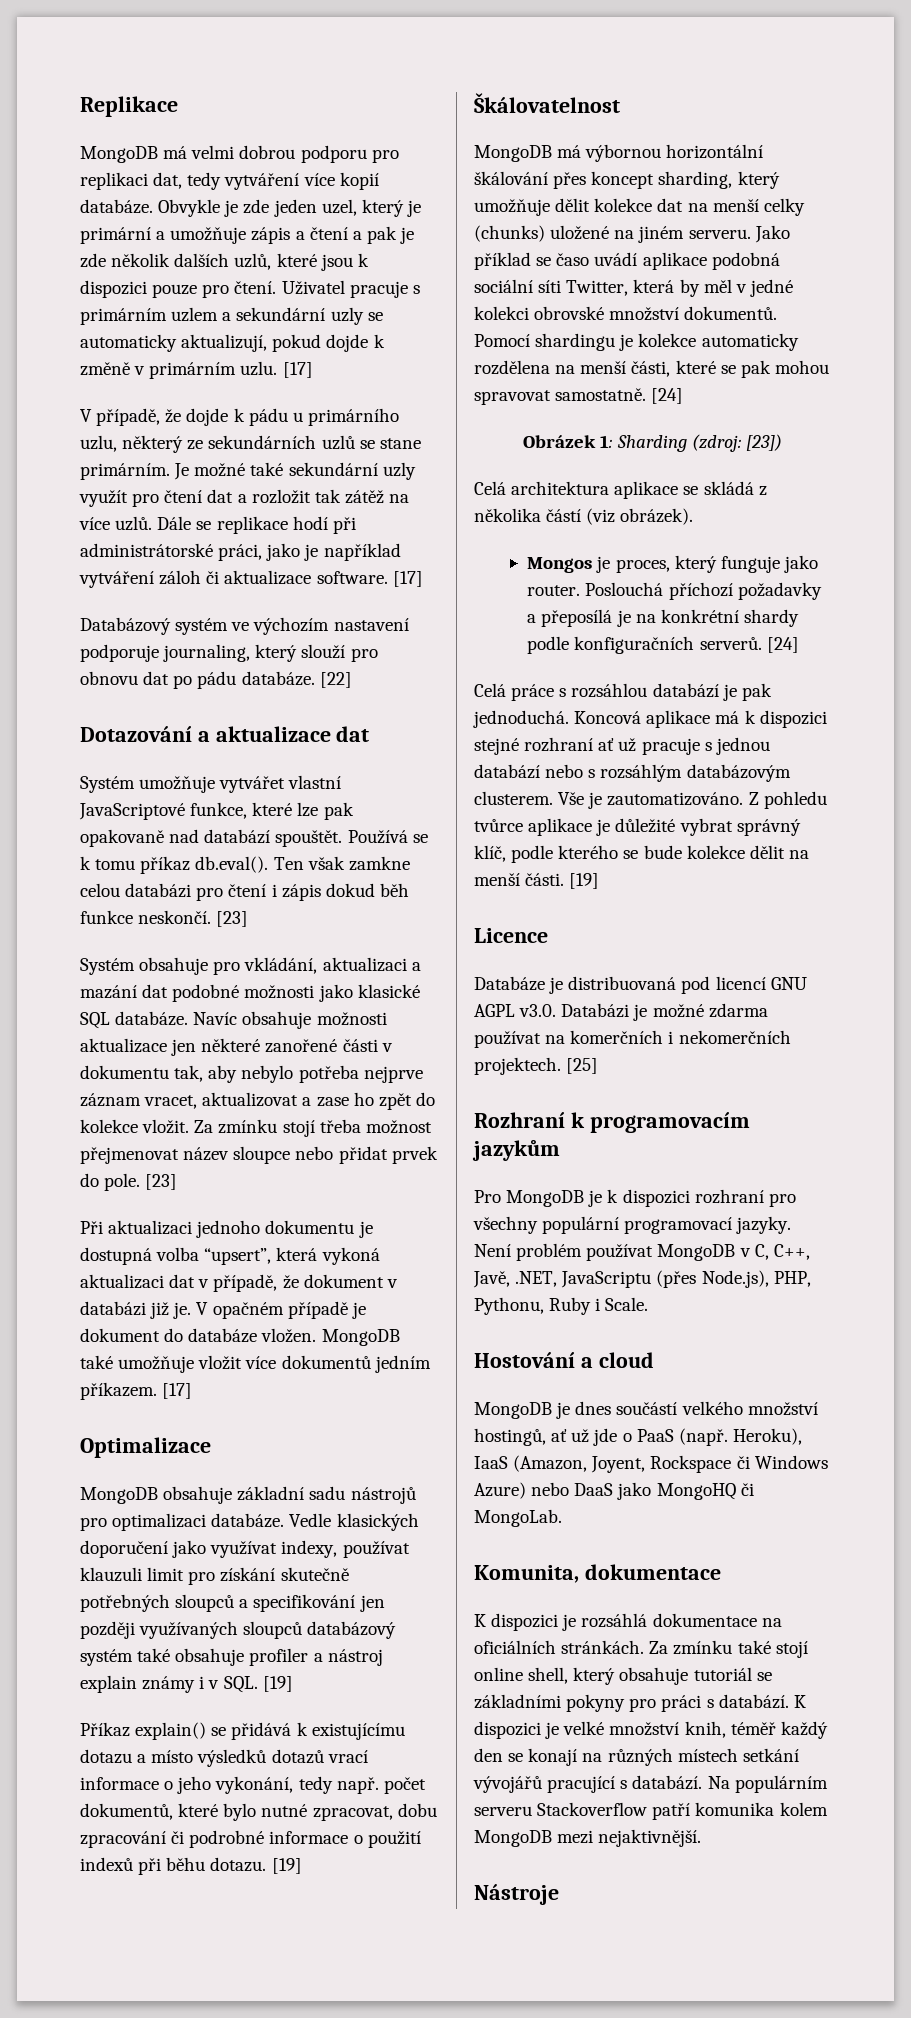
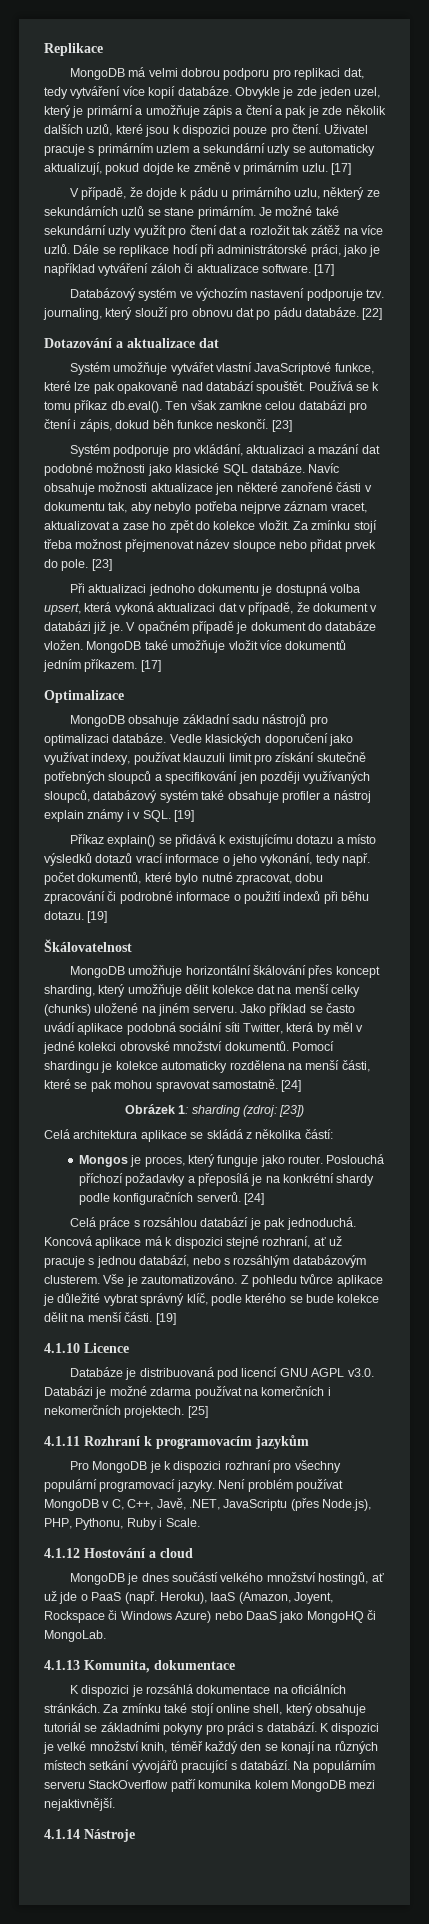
- Uživatel pracuje s primárním uzlem a sekundární uzly se automaticky aktualizují, pokud dojde k změně v primárním uzlu.
+ Uživatel pracuje s primárním uzlem a sekundární uzly se automaticky aktualizují, pokud dojde ke změně v primárním uzlu.
- Databázový systém ve výchozím nastavení podporuje journaling, který slouží pro obnovu dat po pádu databáze.
+ Databázový systém ve výchozím nastavení podporuje tzv. journaling, který slouží pro obnovu dat po pádu databáze.
- Používá se k tomu příkaz db.eval(). Ten však zamkne celou databázi pro čtení i zápis dokud běh funkce neskončí.
+ Používá se k tomu příkaz db.eval(). Ten však zamkne celou databázi pro čtení i zápis, dokud běh funkce neskončí.
- Systém obsahuje pro vkládání, aktualizaci a mazání dat podobné možnosti jako klasické SQL databáze.
+ Systém podporuje pro vkládání, aktualizaci a mazání dat podobné možnosti jako klasické SQL databáze.
- Při aktualizaci jednoho dokumentu je dostupná volba “upsert”, která vykoná aktualizaci dat v případě, že dokument v databázi již je.
+ Při aktualizaci jednoho dokumentu je dostupná volba upsert, která vykoná aktualizaci dat v případě, že dokument v databázi již je.
- Vedle klasických doporučení jako využívat indexy, používat klauzuli limit pro získání skutečně potřebných sloupců a specifikování jen později využívaných sloupců databázový systém také obsahuje profiler a nástroj explain známy i v SQL. [19]
+ Vedle klasických doporučení jako využívat indexy, používat klauzuli limit pro získání skutečně potřebných sloupců a specifikování jen později využívaných sloupců, databázový systém také obsahuje profiler a nástroj explain známy i v SQL. [19]
- MongoDB má výbornou horizontální škálování přes koncept sharding, který umožňuje dělit kolekce dat na menší celky (chunks) uložené na jiném serveru.
+ MongoDB umožňuje horizontální škálování přes koncept sharding, který umožňuje dělit kolekce dat na menší celky (chunks) uložené na jiném serveru.
- Jako příklad se časo uvádí aplikace podobná sociální síti Twitter, která by měl v jedné kolekci obrovské množství dokumentů.
+ Jako příklad se často uvádí aplikace podobná sociální síti Twitter, která by měl v jedné kolekci obrovské množství dokumentů.
- Obrázek 1: Sharding (zdroj: [23])
+ Obrázek 1: sharding (zdroj: [23])
- Celá architektura aplikace se skládá z několika částí (viz obrázek).
+ Celá architektura aplikace se skládá z několika částí:
- Koncová aplikace má k dispozici stejné rozhraní ať už pracuje s jednou databází nebo s rozsáhlým databázovým clusterem.
+ Koncová aplikace má k dispozici stejné rozhraní, ať už pracuje s jednou databází, nebo s rozsáhlým databázovým clusterem.
- Licence
+ 4.1.10 Licence
- Rozhraní k programovacím jazykům
+ 4.1.11 Rozhraní k programovacím jazykům
- Hostování a cloud
+ 4.1.12 Hostování a cloud
- Komunita, dokumentace
+ 4.1.13 Komunita, dokumentace
- Na populárním serveru Stackoverflow patří komunika kolem MongoDB mezi nejaktivnější.
+ Na populárním serveru StackOverflow patří komunika kolem MongoDB mezi nejaktivnější.
- Nástroje
+ 4.1.14 Nástroje

